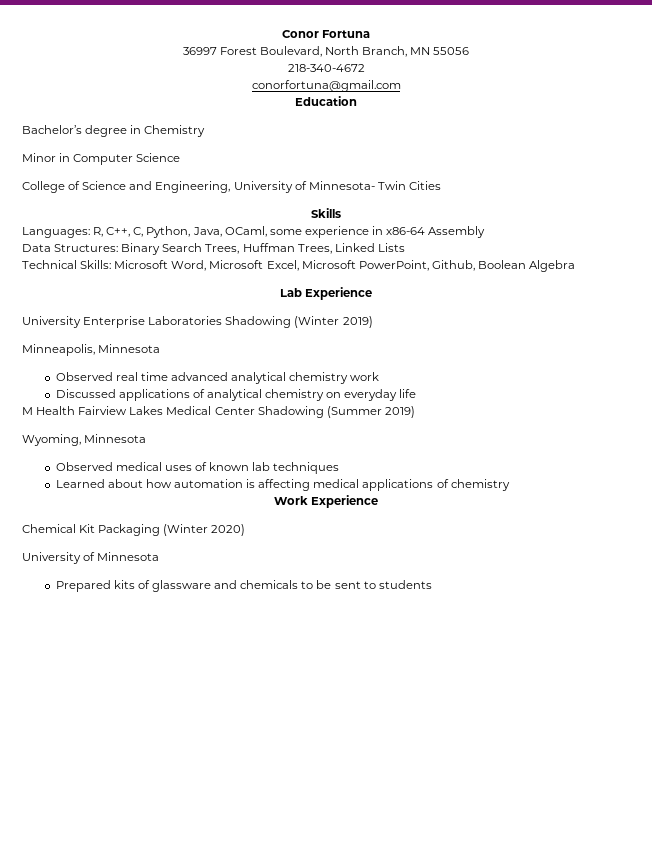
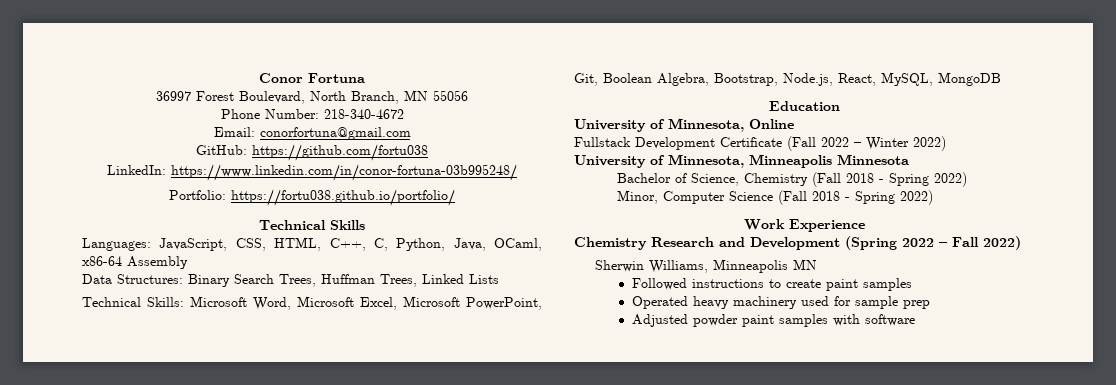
- 218-340-4672
+ Phone Number: 218-340-4672
- conorfortuna@gmail.com
+ Email: conorfortuna@gmail.com
- Education
- Bachelor’s degree in Chemistry
- Minor in Computer Science
- College of Science and Engineering, University of Minnesota- Twin Cities
- Skills
+ GitHub: https://github.com/fortu038
+ LinkedIn: https://www.linkedin.com/in/conor-fortuna-03b995248/
+ Portfolio: https://fortu038.github.io/portfolio/
+ Technical Skills
- Languages: R, C++, C, Python, Java, OCaml, some experience in x86-64 Assembly
+ Languages: JavaScript, CSS, HTML, C++, C, Python, Java, OCaml, x86-64 Assembly
- Technical Skills: Microsoft Word, Microsoft Excel, Microsoft PowerPoint, Github, Boolean Algebra
- Lab Experience
- University Enterprise Laboratories Shadowing (Winter 2019)
- Minneapolis, Minnesota
- Observed real time advanced analytical chemistry work
- Discussed applications of analytical chemistry on everyday life
- M Health Fairview Lakes Medical Center Shadowing (Summer 2019)
- Wyoming, Minnesota
- Observed medical uses of known lab techniques
- Learned about how automation is affecting medical applications of chemistry
+ Technical Skills: Microsoft Word, Microsoft Excel, Microsoft PowerPoint, Git, Boolean Algebra, Bootstrap, Node.js, React, MySQL, MongoDB
+ Education
+ University of Minnesota, Online
+ Fullstack Development Certificate (Fall 2022 – Winter 2022)
+ University of Minnesota, Minneapolis Minnesota
+ Bachelor of Science, Chemistry (Fall 2018 - Spring 2022)
+ Minor, Computer Science (Fall 2018 - Spring 2022)
  Work Experience
- Chemical Kit Packaging (Winter 2020)
- University of Minnesota
- Prepared kits of glassware and chemicals to be sent to students
+ Chemistry Research and Development (Spring 2022 – Fall 2022)
+ Sherwin Williams, Minneapolis MN
+ Followed instructions to create paint samples
+ Operated heavy machinery used for sample prep
+ Adjusted powder paint samples with software

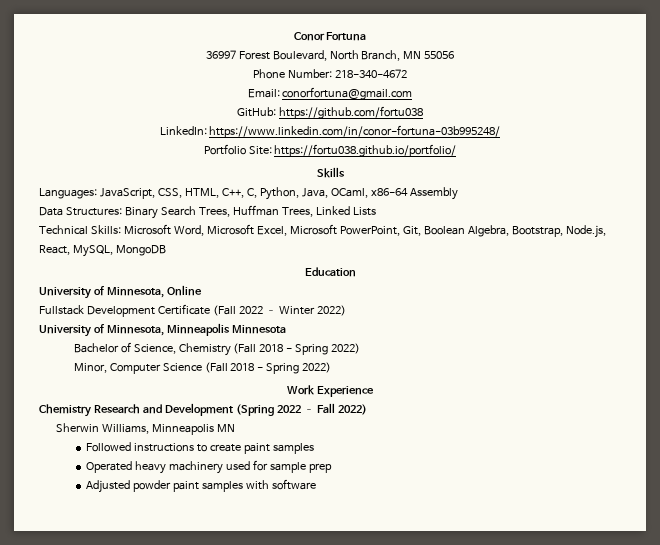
- Portfolio: https://fortu038.github.io/portfolio/
+ Portfolio Site: https://fortu038.github.io/portfolio/
- Technical Skills
+ Skills

